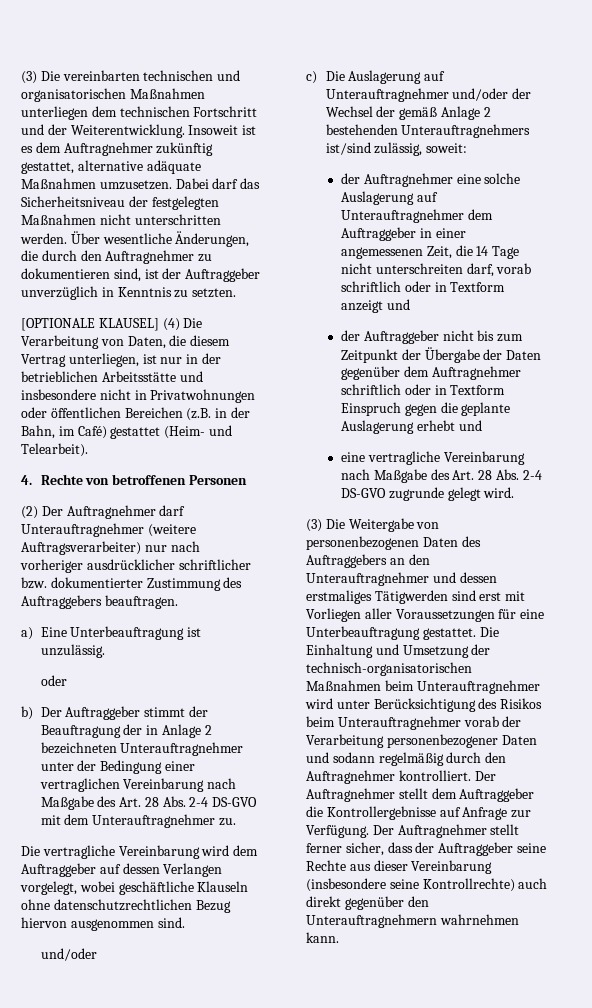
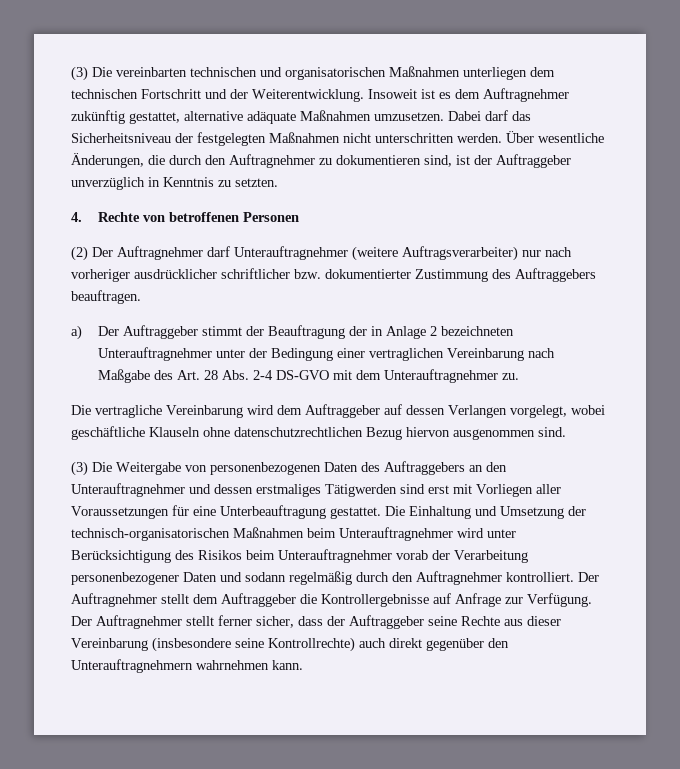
- [OPTIONALE KLAUSEL] (4) Die Verarbeitung von Daten, die diesem Vertrag unterliegen, ist nur in der betrieblichen Arbeitsstätte und insbesondere nicht in Privatwohnungen oder öffentlichen Bereichen (z.B. in der Bahn, im Café) gestattet (Heim- und Telearbeit).
- a) Eine Unterbeauftragung ist unzulässig.
- oder
- b) Der Auftraggeber stimmt der Beauftragung der in Anlage 2 bezeichneten Unterauftragnehmer unter der Bedingung einer vertraglichen Vereinbarung nach Maßgabe des Art. 28 Abs. 2-4 DS-GVO mit dem Unterauftragnehmer zu.
+ a) Der Auftraggeber stimmt der Beauftragung der in Anlage 2 bezeichneten Unterauftragnehmer unter der Bedingung einer vertraglichen Vereinbarung nach Maßgabe des Art. 28 Abs. 2-4 DS-GVO mit dem Unterauftragnehmer zu.
  Die vertragliche Vereinbarung wird dem Auftraggeber auf dessen Verlangen vorgelegt, wobei geschäftliche Klauseln ohne datenschutzrechtlichen Bezug hiervon ausgenommen sind.
- und/oder
- c) Die Auslagerung auf Unterauftragnehmer und/oder der Wechsel der gemäß Anlage 2 bestehenden Unterauftragnehmers ist/sind zulässig, soweit:
- der Auftragnehmer eine solche Auslagerung auf Unterauftragnehmer dem Auftraggeber in einer angemessenen Zeit, die 14 Tage nicht unterschreiten darf, vorab schriftlich oder in Textform anzeigt und
- der Auftraggeber nicht bis zum Zeitpunkt der Übergabe der Daten gegenüber dem Auftragnehmer schriftlich oder in Textform Einspruch gegen die geplante Auslagerung erhebt und
- eine vertragliche Vereinbarung nach Maßgabe des Art. 28 Abs. 2-4 DS-GVO zugrunde gelegt wird.

